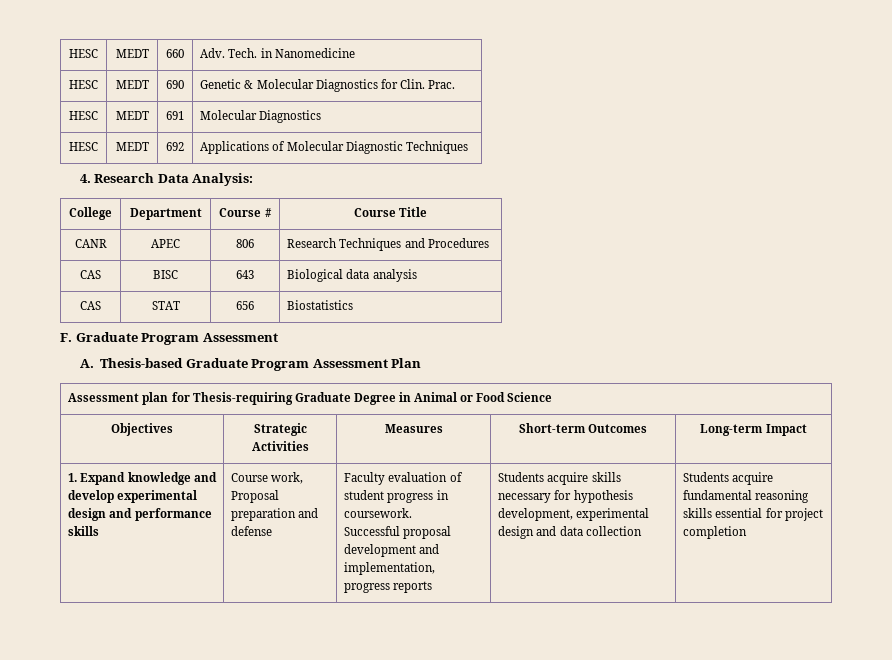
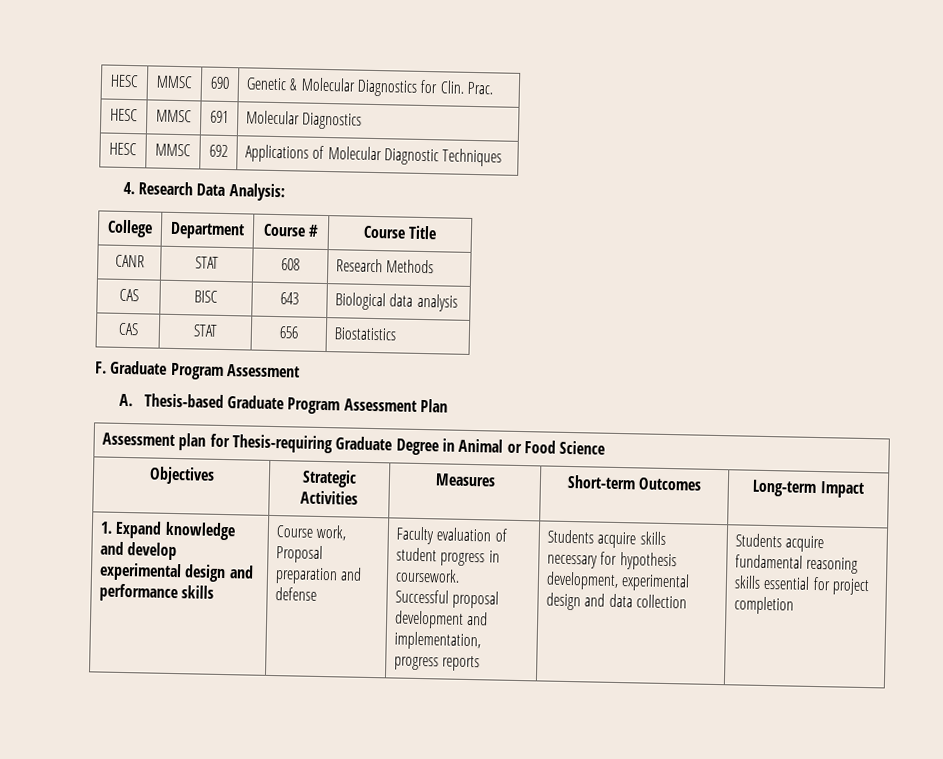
- HESC | MEDT | 660 | Adv. Tech. in Nanomedicine
- HESC | MEDT | 690 | Genetic & Molecular Diagnostics for Clin. Prac.
+ HESC | MMSC | 690 | Genetic & Molecular Diagnostics for Clin. Prac.
- HESC | MEDT | 691 | Molecular Diagnostics
+ HESC | MMSC | 691 | Molecular Diagnostics
- HESC | MEDT | 692 | Applications of Molecular Diagnostic Techniques
+ HESC | MMSC | 692 | Applications of Molecular Diagnostic Techniques
- CANR | APEC | 806 | Research Techniques and Procedures
+ CANR | STAT | 608 | Research Methods

